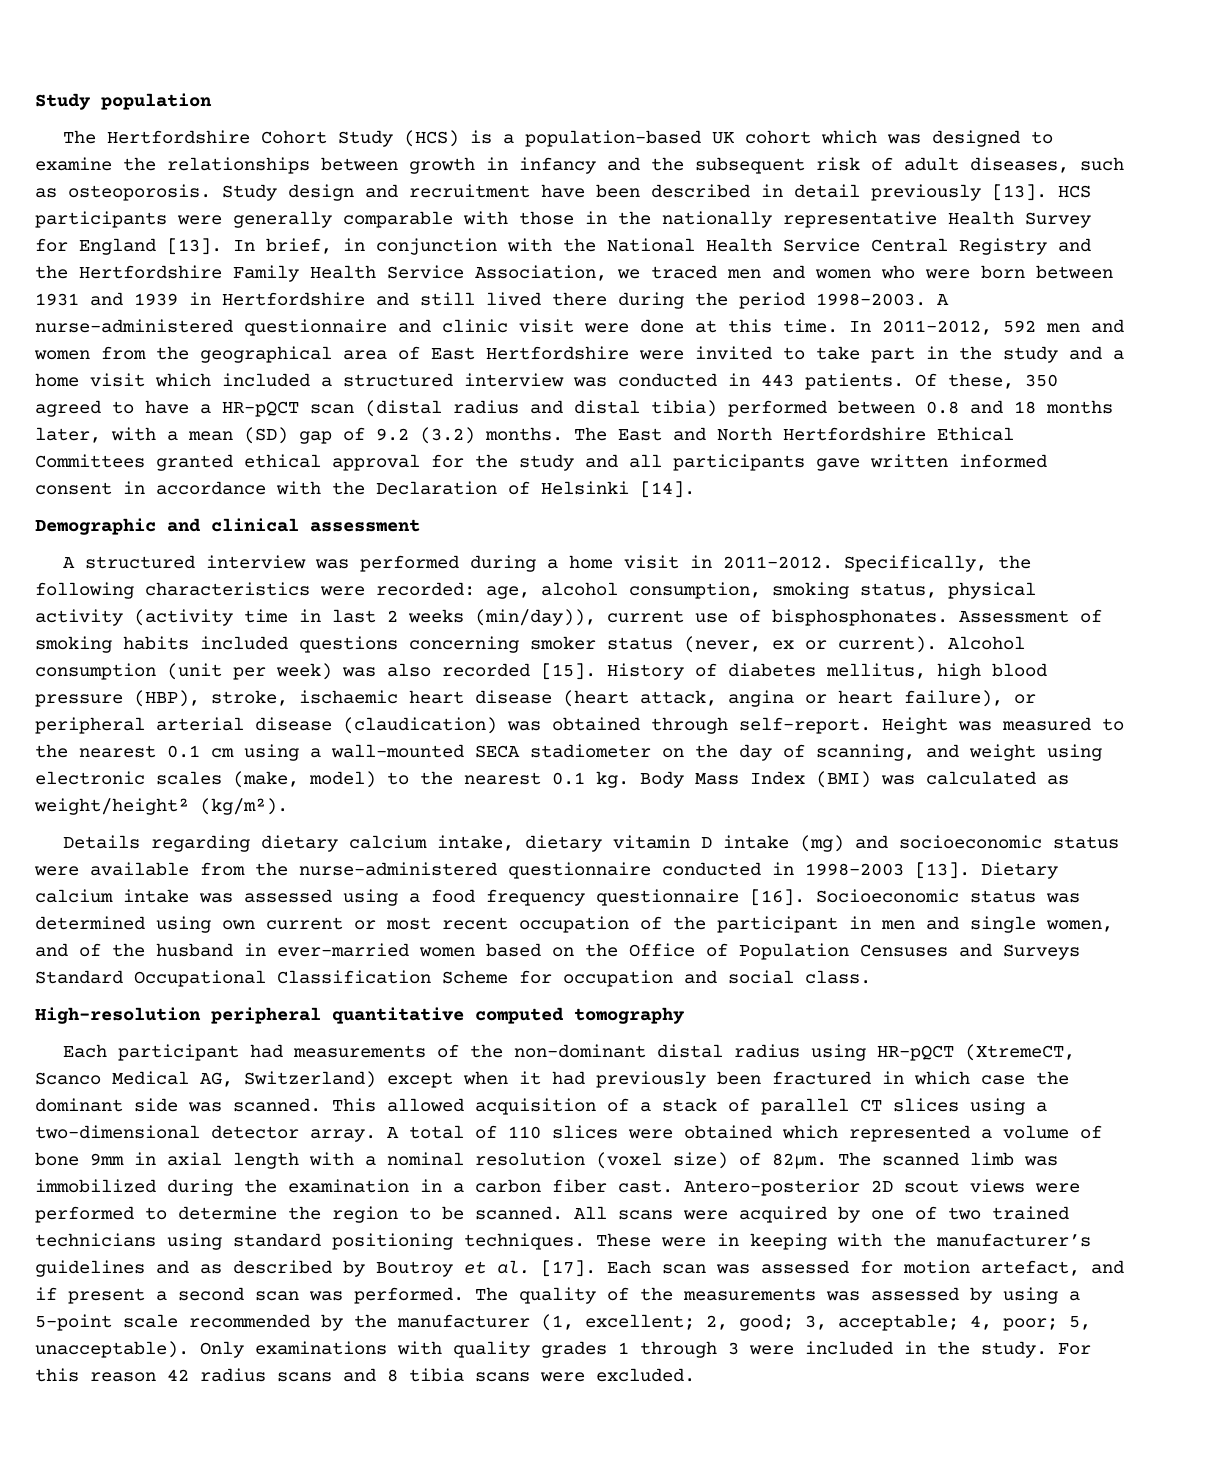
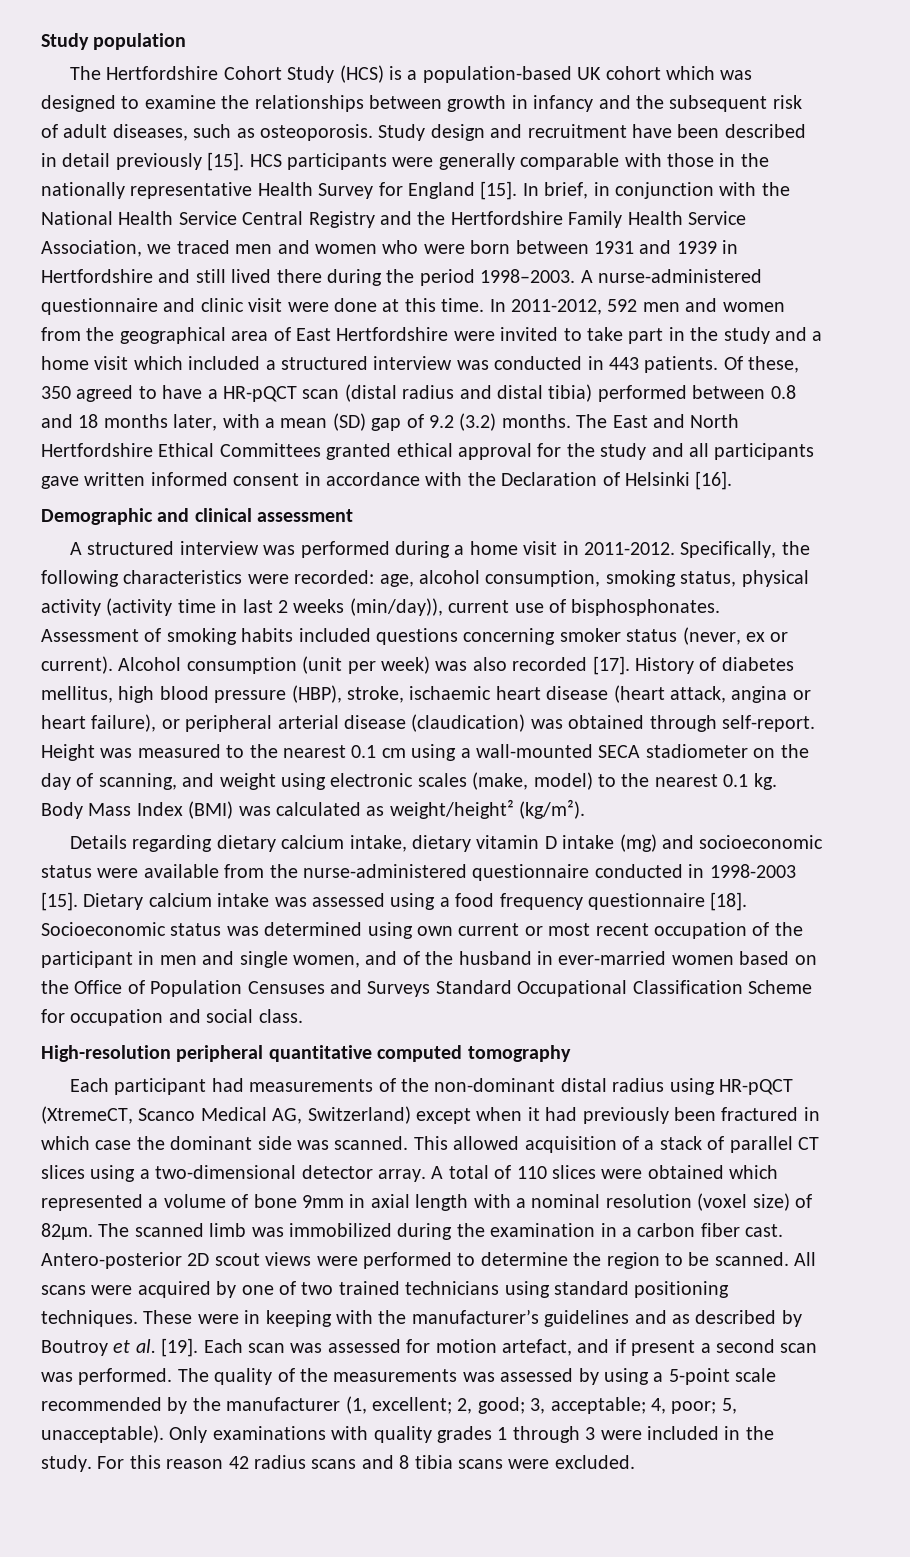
- Study design and recruitment have been described in detail previously [13].
+ Study design and recruitment have been described in detail previously [15].
- HCS participants were generally comparable with those in the nationally representative Health Survey for England [13].
+ HCS participants were generally comparable with those in the nationally representative Health Survey for England [15].
- The East and North Hertfordshire Ethical Committees granted ethical approval for the study and all participants gave written informed consent in accordance with the Declaration of Helsinki [14].
+ The East and North Hertfordshire Ethical Committees granted ethical approval for the study and all participants gave written informed consent in accordance with the Declaration of Helsinki [16].
- Alcohol consumption (unit per week) was also recorded [15].
+ Alcohol consumption (unit per week) was also recorded [17].
- Details regarding dietary calcium intake, dietary vitamin D intake (mg) and socioeconomic status were available from the nurse-administered questionnaire conducted in 1998-2003 [13].
+ Details regarding dietary calcium intake, dietary vitamin D intake (mg) and socioeconomic status were available from the nurse-administered questionnaire conducted in 1998-2003 [15].
- Dietary calcium intake was assessed using a food frequency questionnaire [16].
+ Dietary calcium intake was assessed using a food frequency questionnaire [18].
- These were in keeping with the manufacturer’s guidelines and as described by Boutroy et al. [17].
+ These were in keeping with the manufacturer’s guidelines and as described by Boutroy et al. [19].

